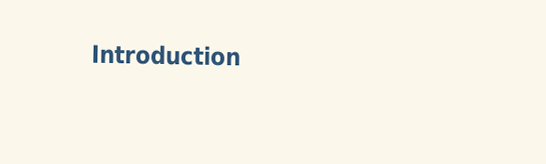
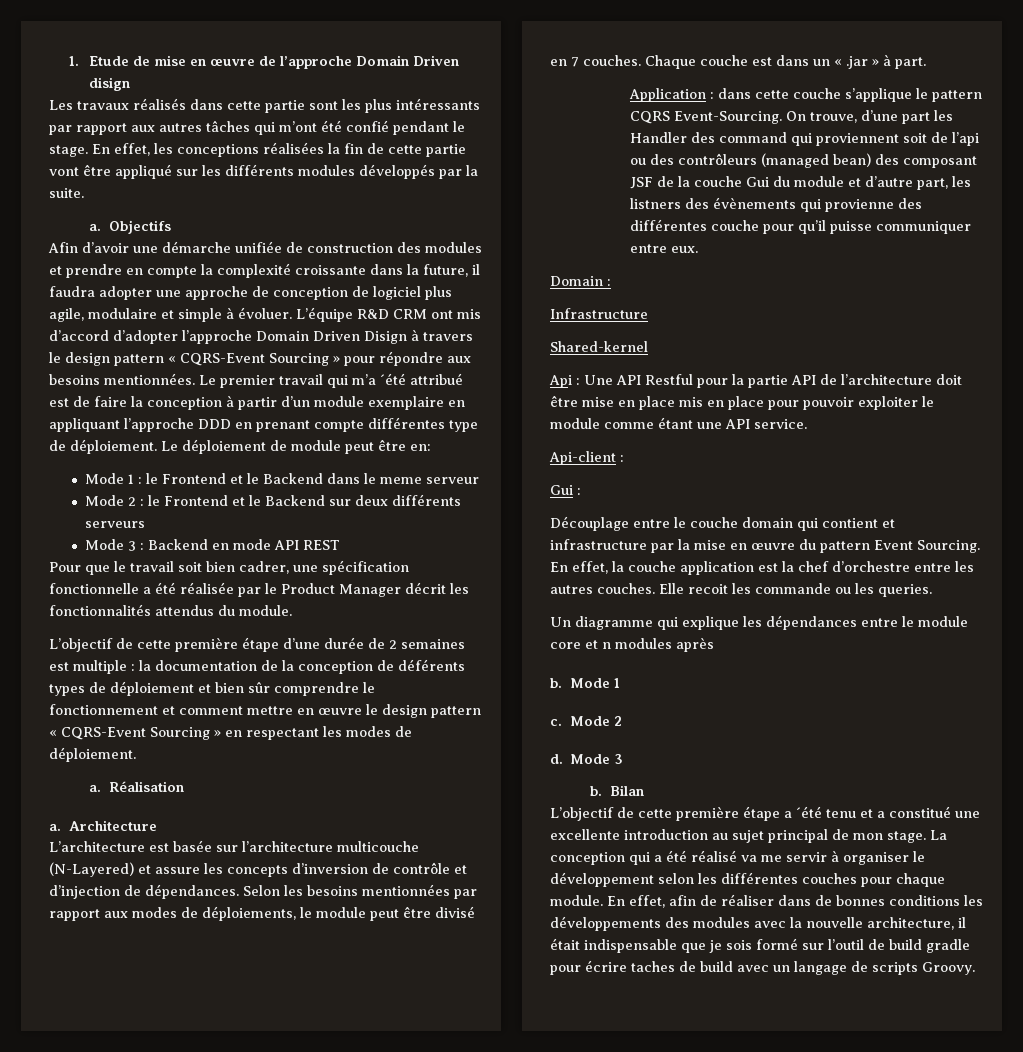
- Introduction
+ 1. Etude de mise en œuvre de l’approche Domain Driven disign
+ Les travaux réalisés dans cette partie sont les plus intéressants par rapport aux autres tâches qui m’ont été confié pendant le stage. En effet, les conceptions réalisées la fin de cette partie vont être appliqué sur les différents modules développés par la suite.
+ a. Objectifs
+ Afin d’avoir une démarche unifiée de construction des modules et prendre en compte la complexité croissante dans la future, il faudra adopter une approche de conception de logiciel plus agile, modulaire et simple à évoluer. L’équipe R&D CRM ont mis d’accord d’adopter l’approche Domain Driven Disign à travers le design pattern « CQRS-Event Sourcing » pour répondre aux besoins mentionnées. Le premier travail qui m’a ´été attribué est de faire la conception à partir d’un module exemplaire en appliquant l’approche DDD en prenant compte différentes type de déploiement. Le déploiement de module peut être en:
+ Mode 1 : le Frontend et le Backend dans le meme serveur
+ Mode 2 : le Frontend et le Backend sur deux différents serveurs
+ Mode 3 : Backend en mode API REST
+ Pour que le travail soit bien cadrer, une spécification fonctionnelle a été réalisée par le Product Manager décrit les fonctionnalités attendus du module.
+ L’objectif de cette première étape d’une durée de 2 semaines est multiple : la documentation de la conception de déférents types de déploiement et bien sûr comprendre le fonctionnement et comment mettre en œuvre le design pattern « CQRS-Event Sourcing » en respectant les modes de déploiement.
+ a. Réalisation
+ a. Architecture
+ L’architecture est basée sur l’architecture multicouche (N-Layered) et assure les concepts d’inversion de contrôle et d’injection de dépendances. Selon les besoins mentionnées par rapport aux modes de déploiements, le module peut être divisé en 7 couches. Chaque couche est dans un « .jar » à part.
+ Application : dans cette couche s’applique le pattern CQRS Event-Sourcing. On trouve, d’une part les Handler des command qui proviennent soit de l’api ou des contrôleurs (managed bean) des composant JSF de la couche Gui du module et d’autre part, les listners des évènements qui provienne des différentes couche pour qu’il puisse communiquer entre eux.
+ Domain :
+ Infrastructure
+ Shared-kernel
+ Api : Une API Restful pour la partie API de l’architecture doit être mise en place mis en place pour pouvoir exploiter le module comme étant une API service.
+ Api-client :
+ Gui :
+ Découplage entre le couche domain qui contient et infrastructure par la mise en œuvre du pattern Event Sourcing. En effet, la couche application est la chef d’orchestre entre les autres couches. Elle recoit les commande ou les queries.
+ Un diagramme qui explique les dépendances entre le module core et n modules après
+ b. Mode 1
+ c. Mode 2
+ d. Mode 3
+ b. Bilan
+ L’objectif de cette première étape a ´été tenu et a constitué une excellente introduction au sujet principal de mon stage. La conception qui a été réalisé va me servir à organiser le développement selon les différentes couches pour chaque module. En effet, afin de réaliser dans de bonnes conditions les développements des modules avec la nouvelle architecture, il était indispensable que je sois formé sur l’outil de build gradle pour écrire taches de build avec un langage de scripts Groovy.

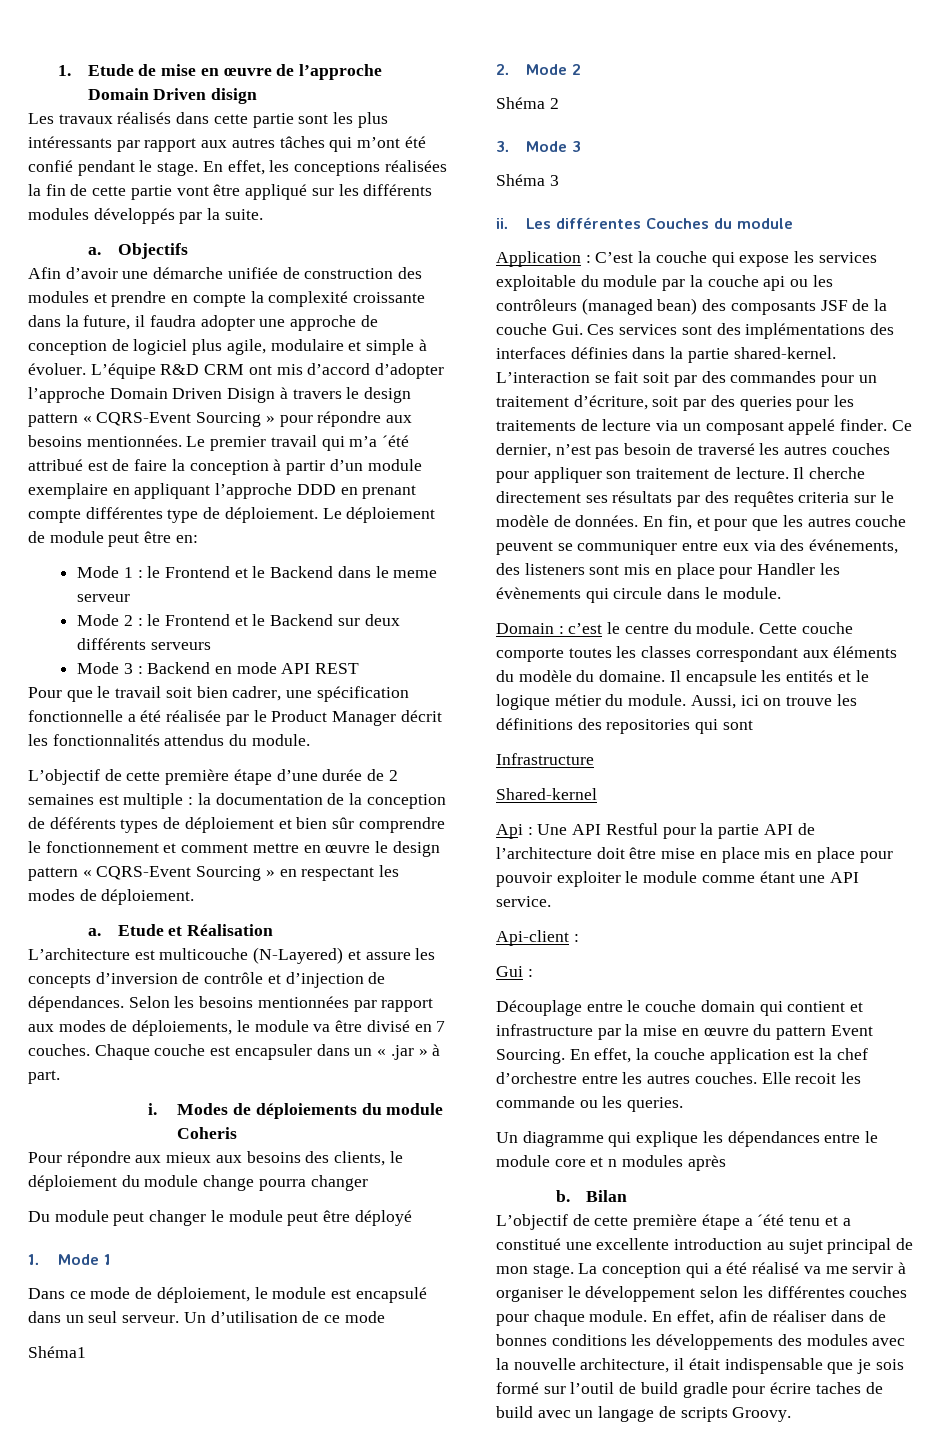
- Réalisation
+ Etude et Réalisation
- a. Architecture
- L’architecture est basée sur l’architecture multicouche (N-Layered) et assure les concepts d’inversion de contrôle et d’injection de dépendances.
+ L’architecture est multicouche (N-Layered) et assure les concepts d’inversion de contrôle et d’injection de dépendances.
- Selon les besoins mentionnées par rapport aux modes de déploiements, le module peut être divisé en 7 couches.
+ Selon les besoins mentionnées par rapport aux modes de déploiements, le module va être divisé en 7 couches.
- Chaque couche est dans un « .jar » à part.
+ Chaque couche est encapsuler dans un « .jar » à part.
- Application : dans cette couche s’applique le pattern CQRS Event-Sourcing. On trouve, d’une part les Handler des command qui proviennent soit de l’api ou des contrôleurs (managed bean) des composant JSF de la couche Gui du module et d’autre part, les listners des évènements qui provienne des différentes couche pour qu’il puisse communiquer entre eux.
- Domain :
+ i. Modes de déploiements du module Coheris
+ Pour répondre aux mieux aux besoins des clients, le déploiement du module change pourra changer
+ Du module peut changer le module peut être déployé
+ 1. Mode 1
+ Dans ce mode de déploiement, le module est encapsulé dans un seul serveur. Un d’utilisation de ce mode
+ Shéma1
+ 2. Mode 2
+ Shéma 2
+ 3. Mode 3
+ Shéma 3
+ ii. Les différentes Couches du module
+ Application : C’est la couche qui expose les services exploitable du module par la couche api ou les contrôleurs (managed bean) des composants JSF de la couche Gui. Ces services sont des implémentations des interfaces définies dans la partie shared-kernel. L’interaction se fait soit par des commandes pour un traitement d’écriture, soit par des queries pour les traitements de lecture via un composant appelé finder. Ce dernier, n’est pas besoin de traversé les autres couches pour appliquer son traitement de lecture. Il cherche directement ses résultats par des requêtes criteria sur le modèle de données. En fin, et pour que les autres couche peuvent se communiquer entre eux via des événements, des listeners sont mis en place pour Handler les évènements qui circule dans le module.
+ Domain : c’est le centre du module. Cette couche comporte toutes les classes correspondant aux éléments du modèle du domaine. Il encapsule les entités et le logique métier du module. Aussi, ici on trouve les définitions des repositories qui sont
- b. Mode 1
- c. Mode 2
- d. Mode 3

